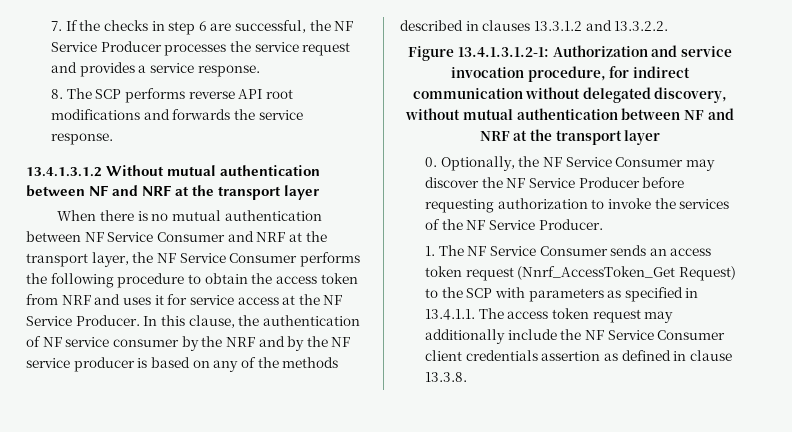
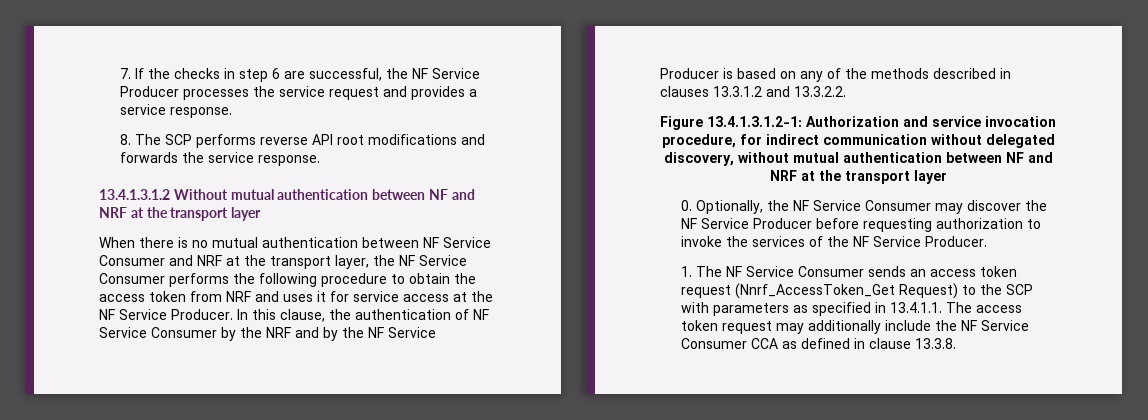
- In this clause, the authentication of NF service consumer by the NRF and by the NF service producer is based on any of the methods described in clauses 13.3.1.2 and 13.3.2.2.
+ In this clause, the authentication of NF Service Consumer by the NRF and by the NF Service Producer is based on any of the methods described in clauses 13.3.1.2 and 13.3.2.2.
- 1. The NF Service Consumer sends an access token request (Nnrf_AccessToken_Get Request) to the SCP with parameters as specified in 13.4.1.1. The access token request may additionally include the NF Service Consumer client credentials assertion as defined in clause 13.3.8.
+ 1. The NF Service Consumer sends an access token request (Nnrf_AccessToken_Get Request) to the SCP with parameters as specified in 13.4.1.1. The access token request may additionally include the NF Service Consumer CCA as defined in clause 13.3.8.

